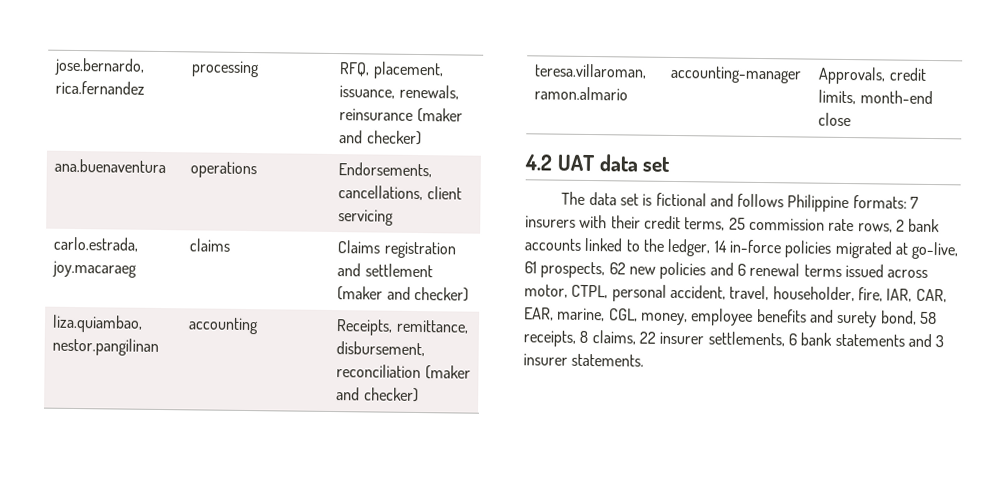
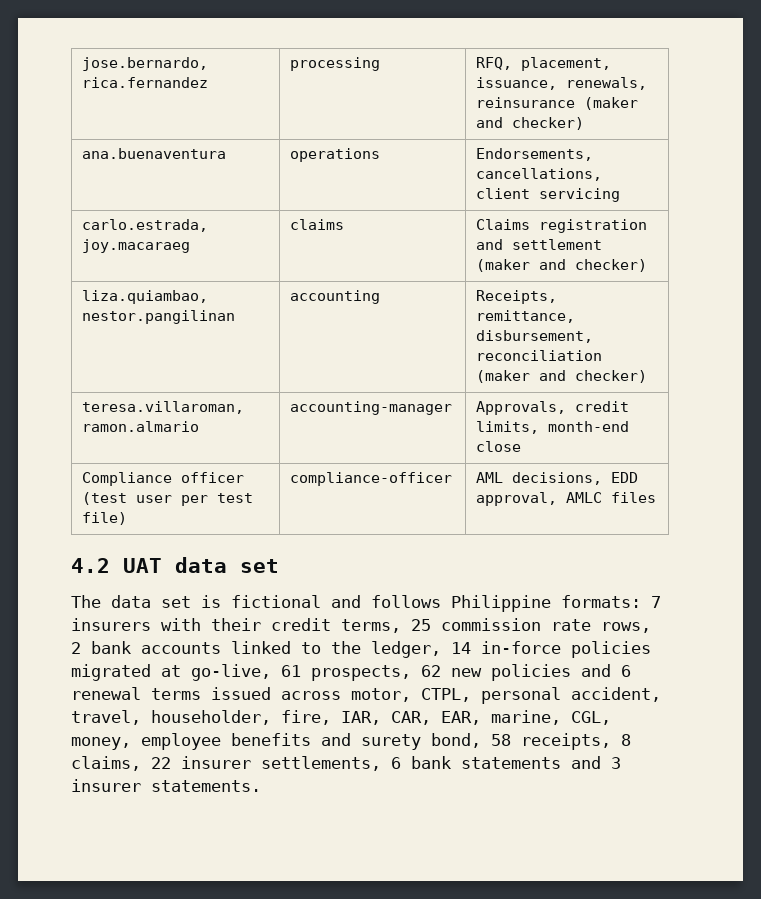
+ Compliance officer (test user per test file) | compliance-officer | AML decisions, EDD approval, AMLC files

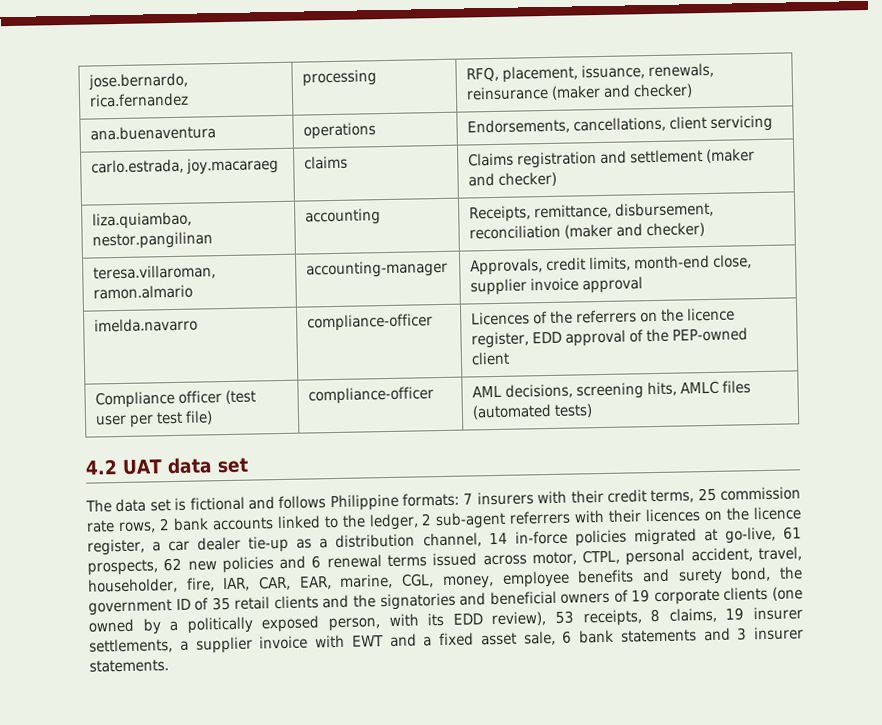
- teresa.villaroman, ramon.almario | accounting-manager | Approvals, credit limits, month-end close
+ teresa.villaroman, ramon.almario | accounting-manager | Approvals, credit limits, month-end close, supplier invoice approval
+ imelda.navarro | compliance-officer | Licences of the referrers on the licence register, EDD approval of the PEP-owned client
- Compliance officer (test user per test file) | compliance-officer | AML decisions, EDD approval, AMLC files
+ Compliance officer (test user per test file) | compliance-officer | AML decisions, screening hits, AMLC files (automated tests)
- 7 insurers with their credit terms, 25 commission rate rows, 2 bank accounts linked to the ledger, 14 in-force policies migrated at go-live, 61 prospects, 62 new policies and 6 renewal terms issued across motor, CTPL, personal accident, travel, householder, fire, IAR, CAR, EAR, marine, CGL, money, employee benefits and surety bond, 58 receipts, 8 claims, 22 insurer settlements, 6 bank statements and 3 insurer statements.
+ 7 insurers with their credit terms, 25 commission rate rows, 2 bank accounts linked to the ledger, 2 sub-agent referrers with their licences on the licence register, a car dealer tie-up as a distribution channel, 14 in-force policies migrated at go-live, 61 prospects, 62 new policies and 6 renewal terms issued across motor, CTPL, personal accident, travel, householder, fire, IAR, CAR, EAR, marine, CGL, money, employee benefits and surety bond, the government ID of 35 retail clients and the signatories and beneficial owners of 19 corporate clients (one owned by a politically exposed person, with its EDD review), 53 receipts, 8 claims, 19 insurer settlements, a supplier invoice with EWT and a fixed asset sale, 6 bank statements and 3 insurer statements.

